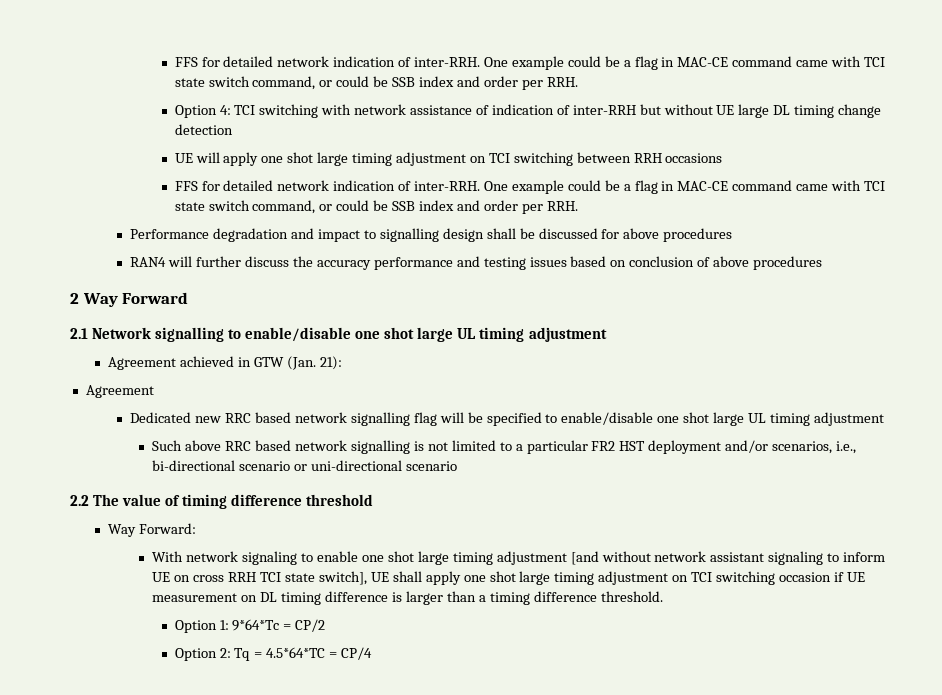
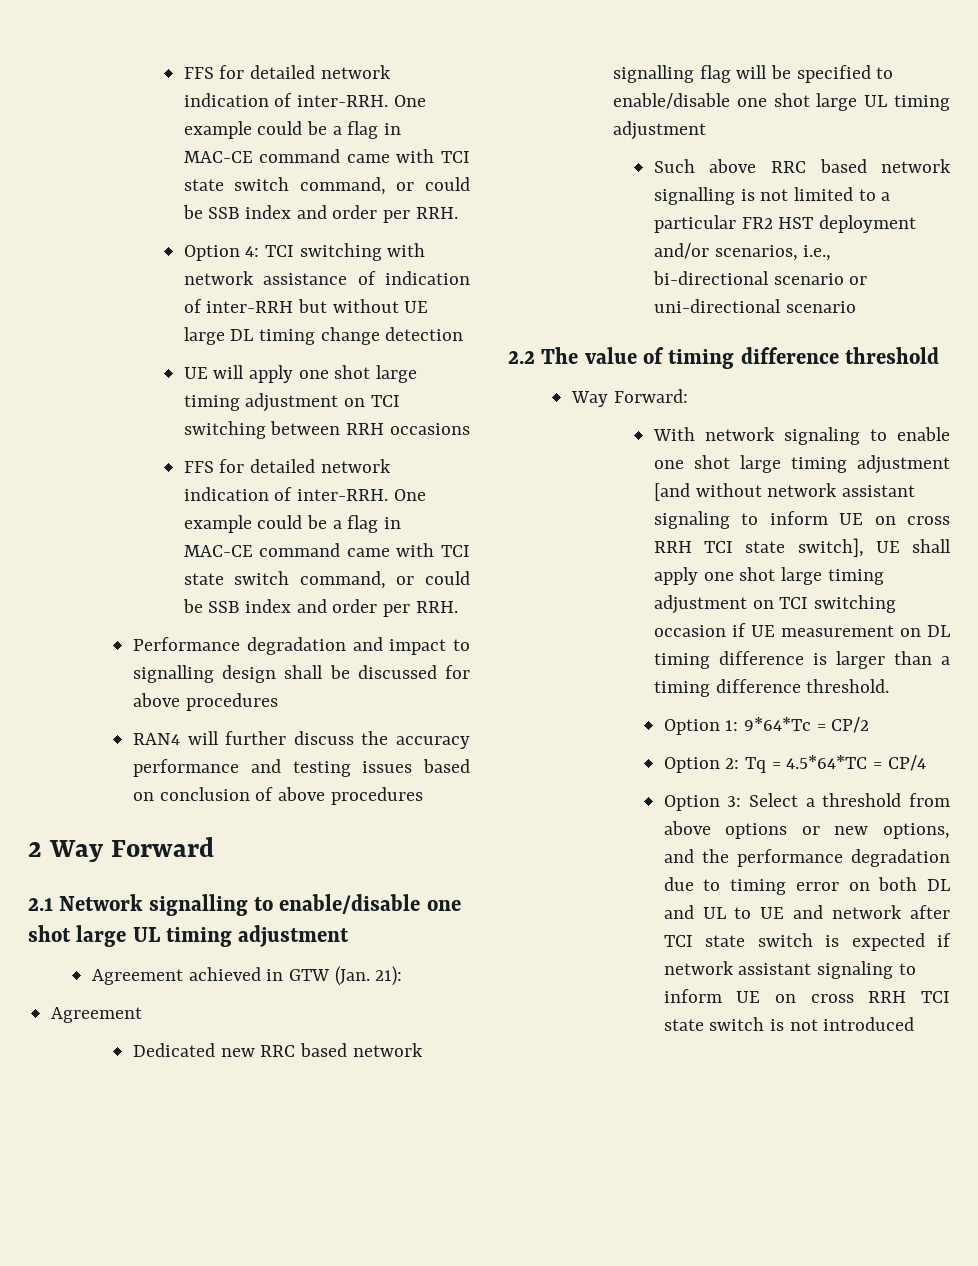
+ Option 3: Select a threshold from above options or new options, and the performance degradation due to timing error on both DL and UL to UE and network after TCI state switch is expected if network assistant signaling to inform UE on cross RRH TCI state switch is not introduced

